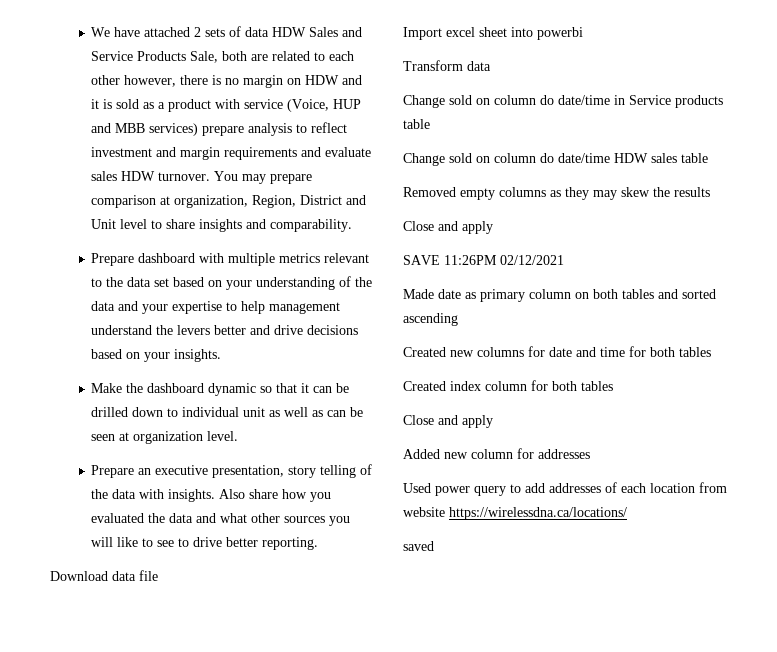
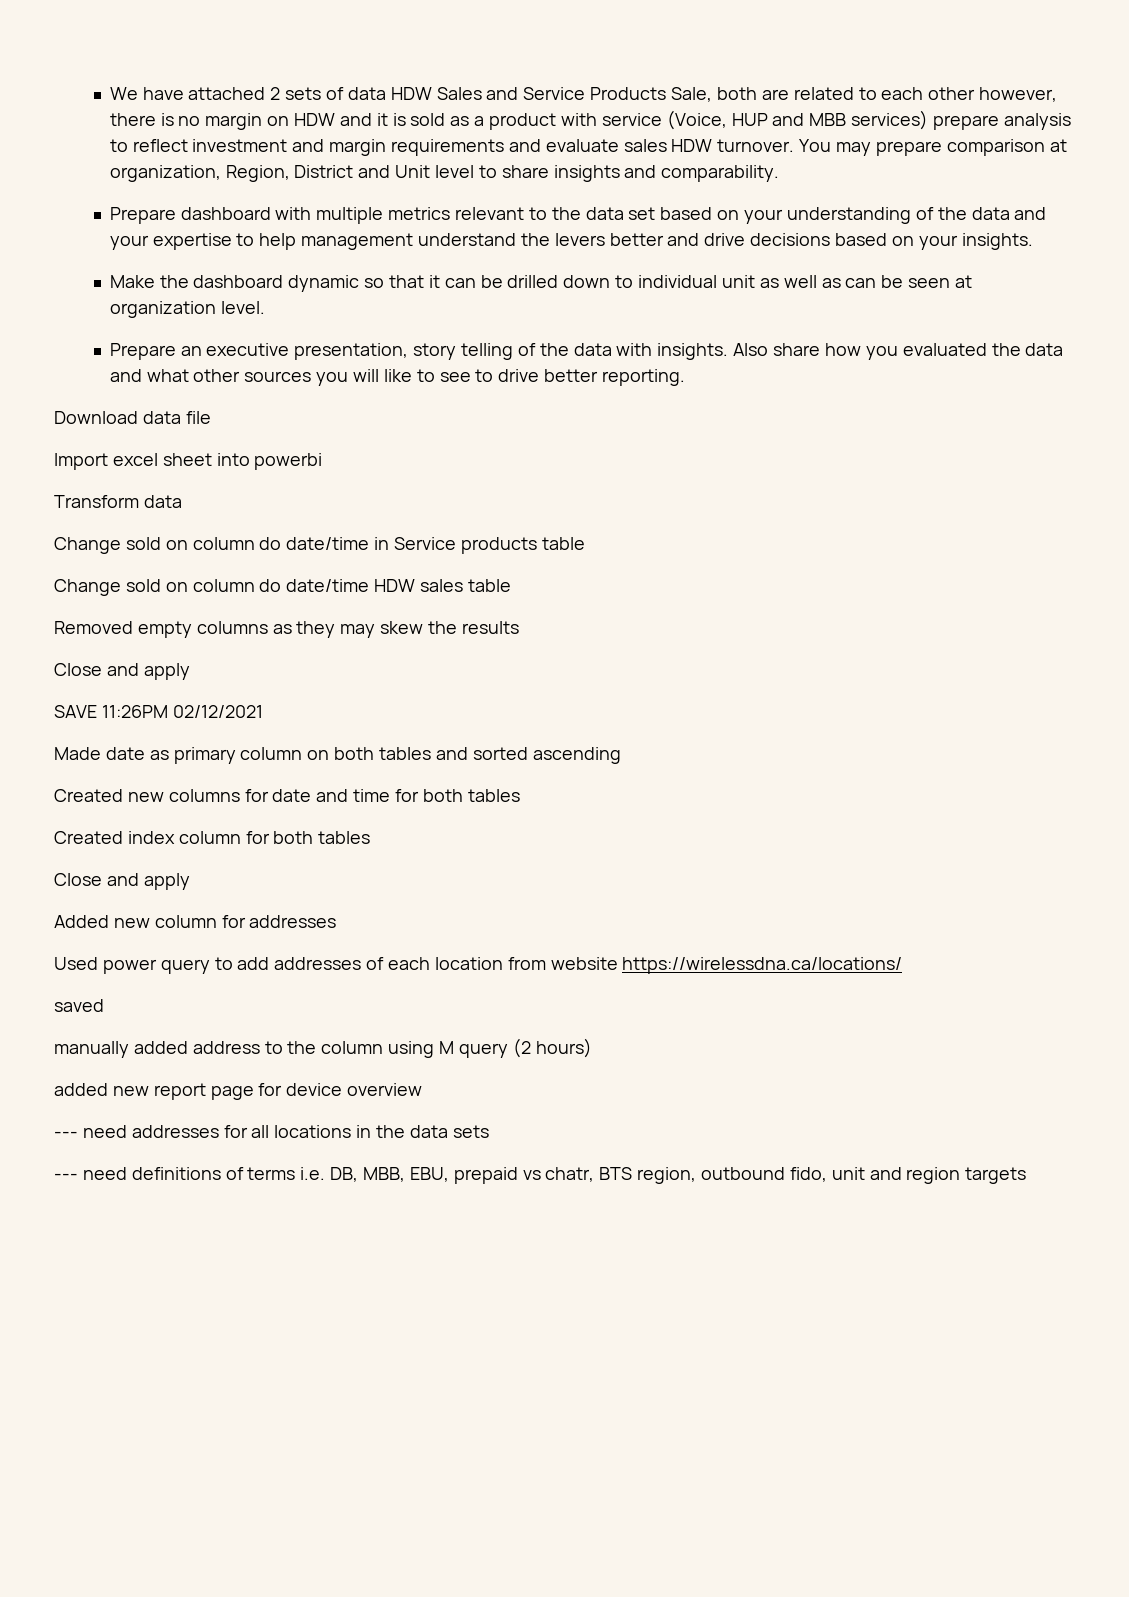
+ manually added address to the column using M query (2 hours)
+ added new report page for device overview
+ --- need addresses for all locations in the data sets
+ --- need definitions of terms i.e. DB, MBB, EBU, prepaid vs chatr, BTS region, outbound fido, unit and region targets

